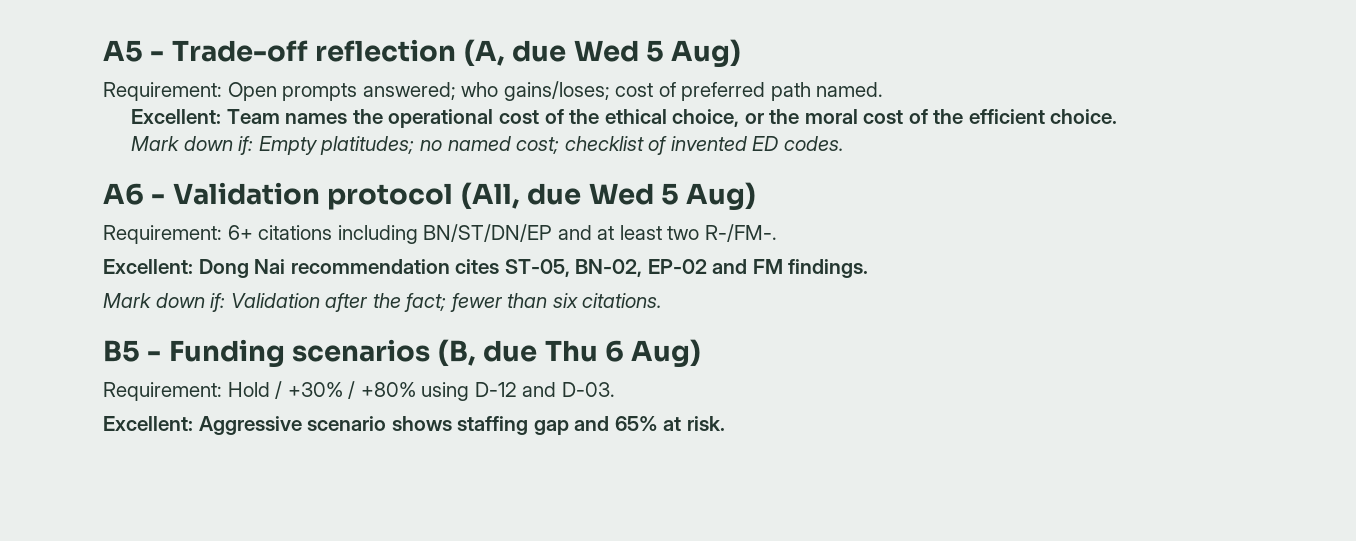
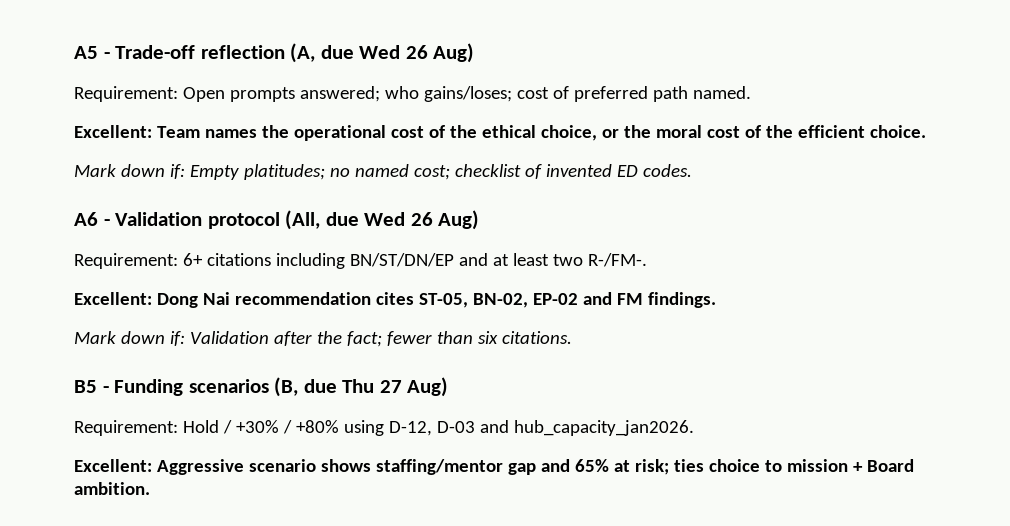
- A5 - Trade-off reflection (A, due Wed 5 Aug)
+ A5 - Trade-off reflection (A, due Wed 26 Aug)
- A6 - Validation protocol (All, due Wed 5 Aug)
+ A6 - Validation protocol (All, due Wed 26 Aug)
- B5 - Funding scenarios (B, due Thu 6 Aug)
+ B5 - Funding scenarios (B, due Thu 27 Aug)
- Requirement: Hold / +30% / +80% using D-12 and D-03.
+ Requirement: Hold / +30% / +80% using D-12, D-03 and hub_capacity_jan2026.
- Excellent: Aggressive scenario shows staffing gap and 65% at risk.
+ Excellent: Aggressive scenario shows staffing/mentor gap and 65% at risk; ties choice to mission + Board ambition.

